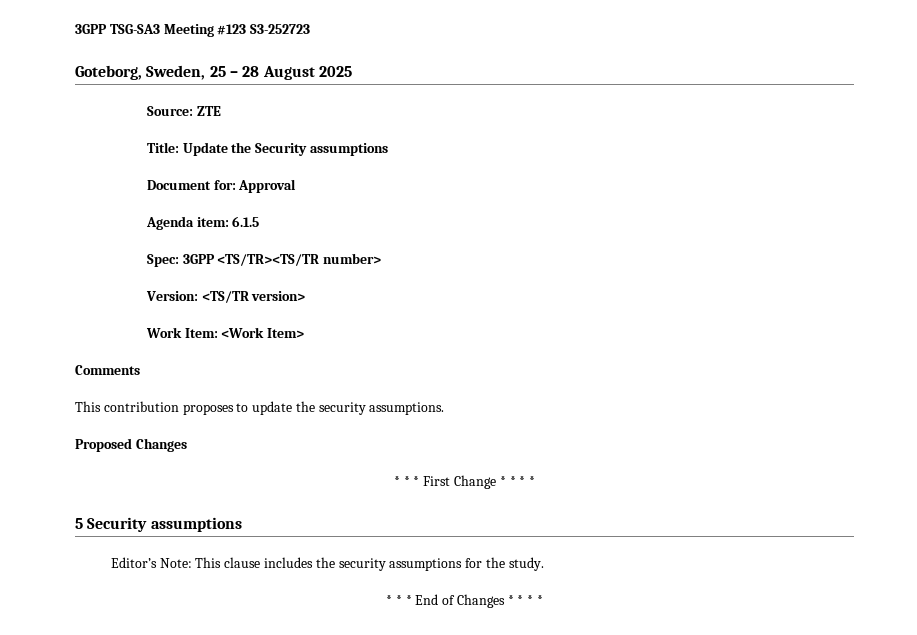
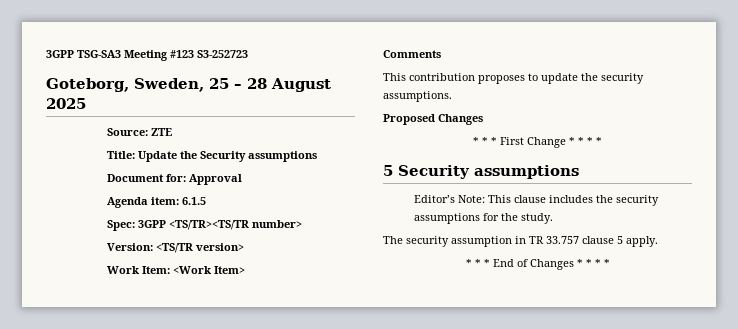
+ The security assumption in TR 33.757 clause 5 apply.

